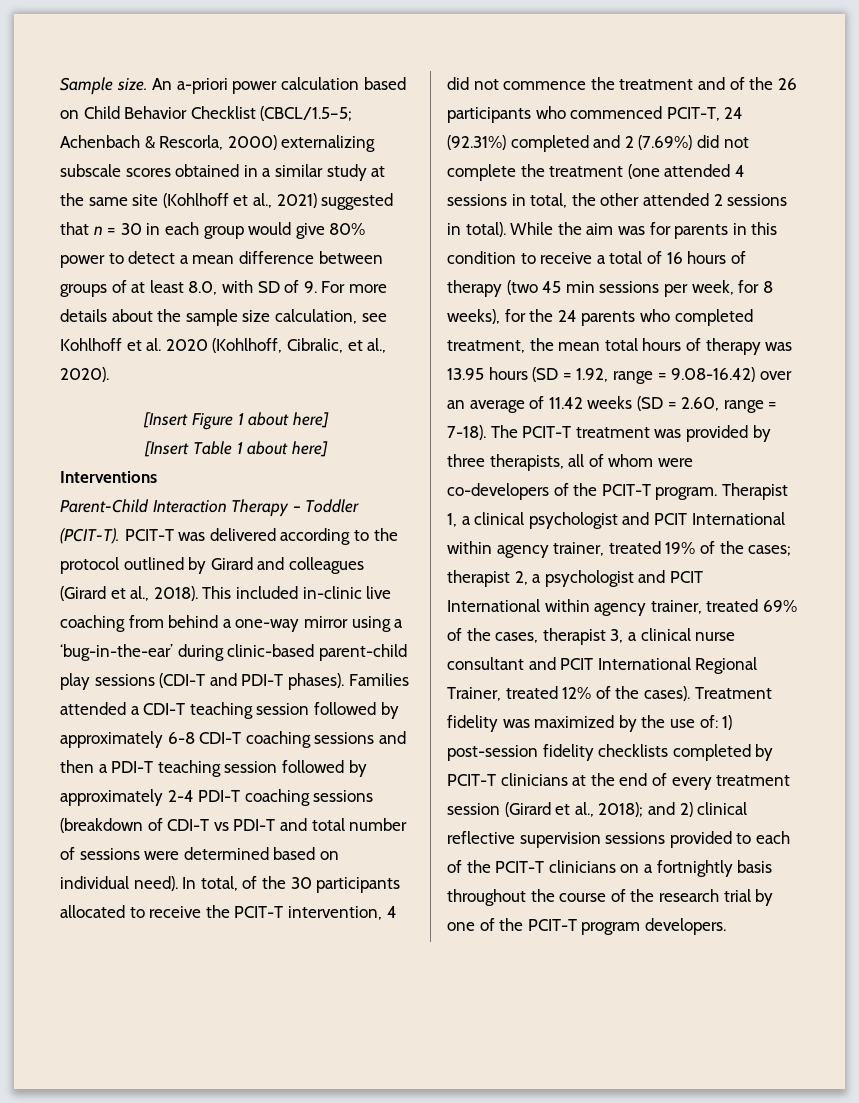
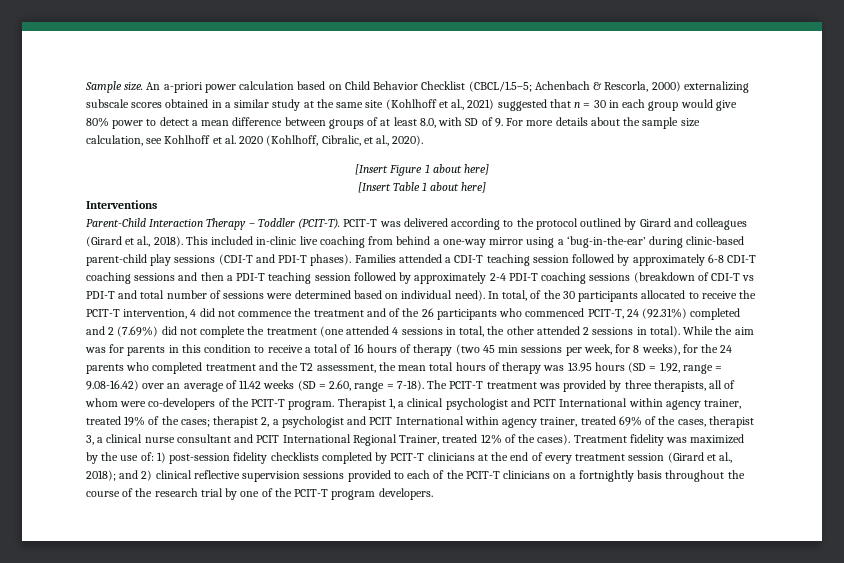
- While the aim was for parents in this condition to receive a total of 16 hours of therapy (two 45 min sessions per week, for 8 weeks), for the 24 parents who completed treatment, the mean total hours of therapy was 13.95 hours (SD = 1.92, range = 9.08-16.42) over an average of 11.42 weeks (SD = 2.60, range = 7-18).
+ While the aim was for parents in this condition to receive a total of 16 hours of therapy (two 45 min sessions per week, for 8 weeks), for the 24 parents who completed treatment and the T2 assessment, the mean total hours of therapy was 13.95 hours (SD = 1.92, range = 9.08-16.42) over an average of 11.42 weeks (SD = 2.60, range = 7-18).

